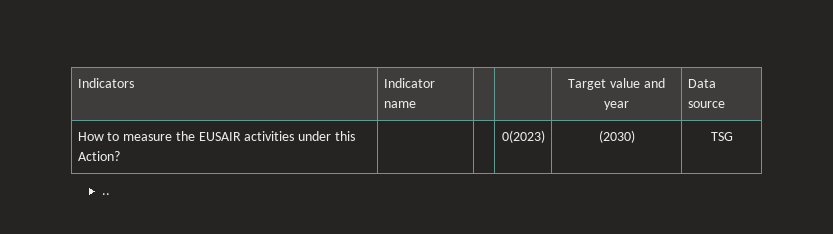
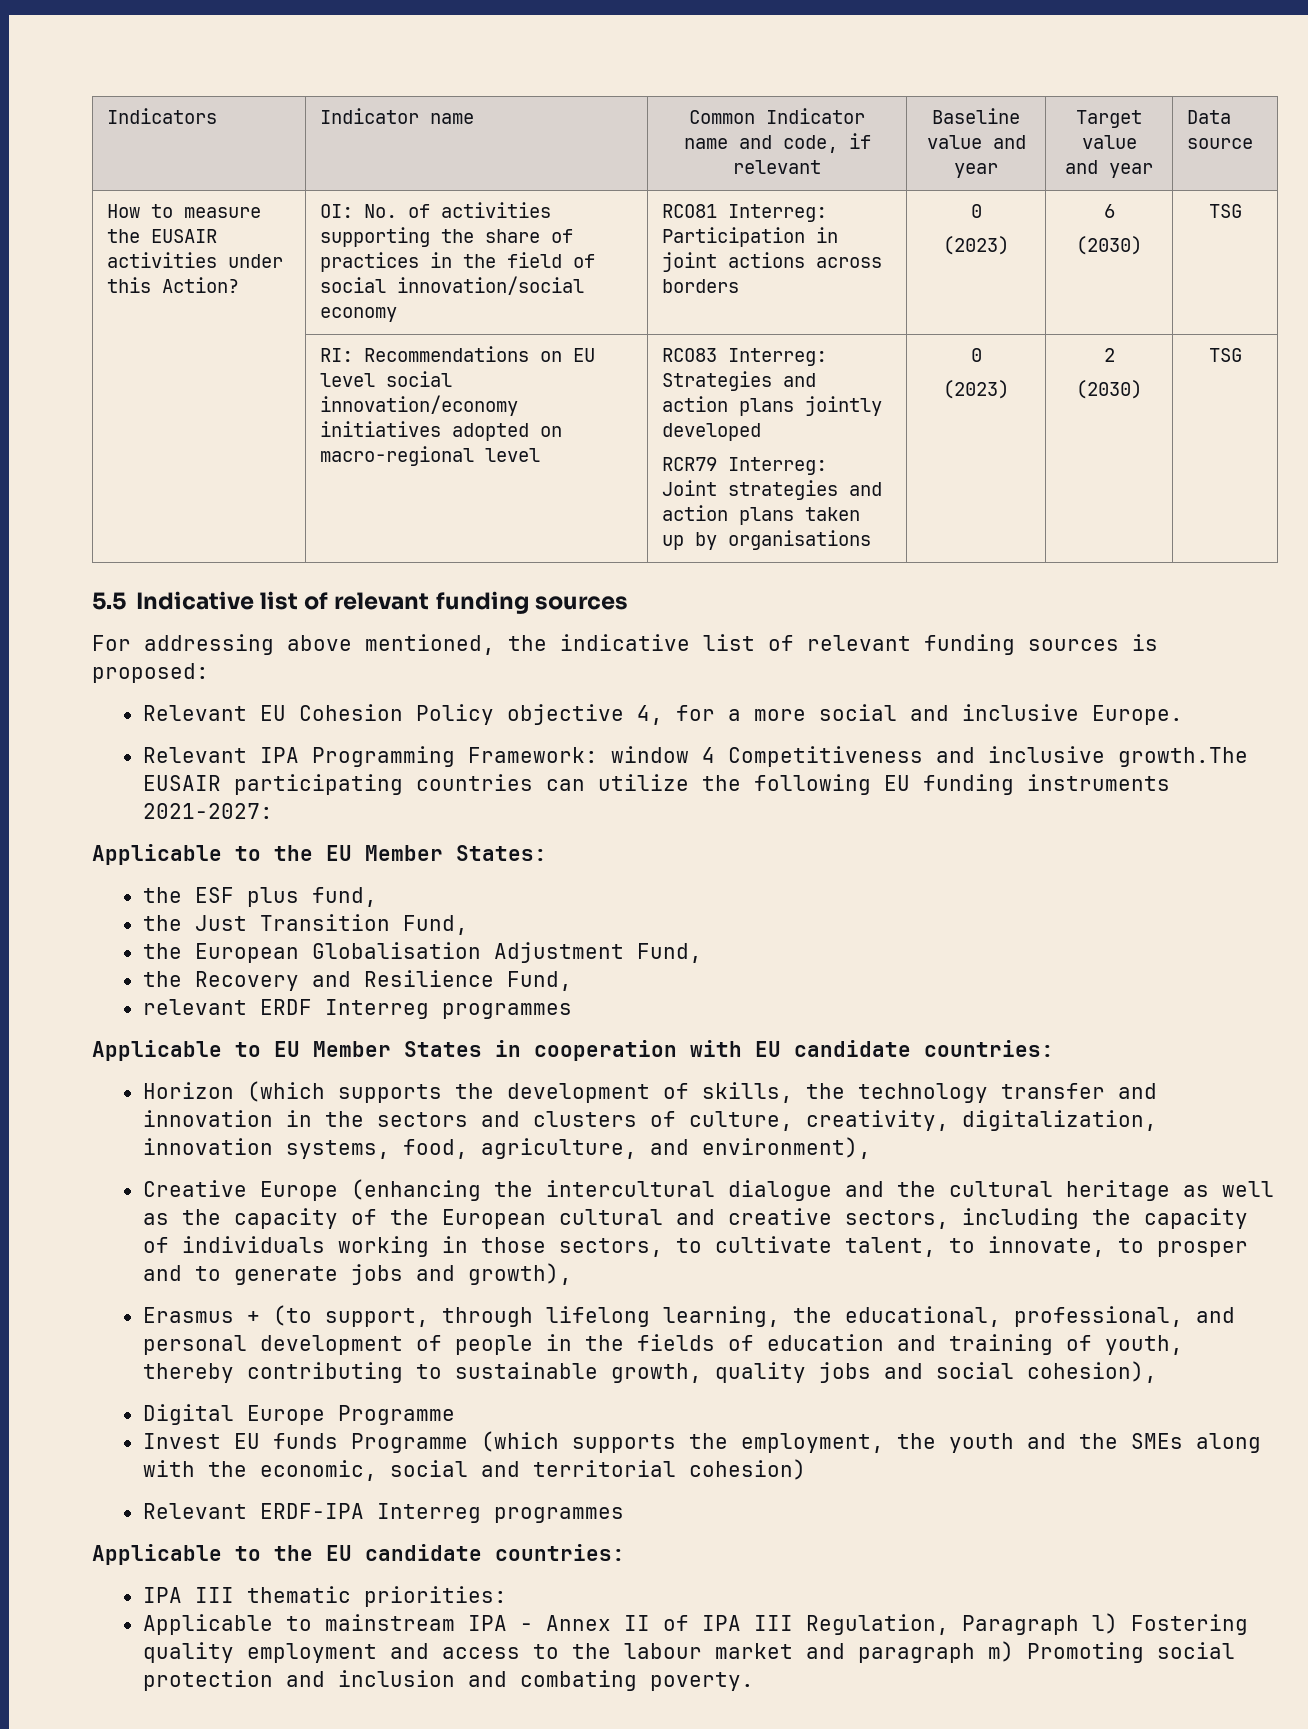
- Indicators | Indicator name | | | Target value and year | Data source
+ Indicators | Indicator name | Common Indicator name and code, if relevant | Baseline value and year | Target value and year | Data source
- How to measure the EUSAIR activities under this Action? | | | 0(2023) | (2030) | TSG
- ..
+ How to measure the EUSAIR activities under this Action? | OI: No. of activities supporting the share of practices in the field of social innovation/social economy | RCO81 Interreg: Participation in joint actions across borders | 0
+ (2023) | 6
+ (2030) | TSG
+ | RI: Recommendations on EU level social innovation/economy initiatives adopted on macro-regional level | RCO83 Interreg: Strategies and action plans jointly developed
+ RCR79 Interreg: Joint strategies and action plans taken up by organisations | 0
+ (2023) | 2
+ (2030) | TSG
+ 5.5 Indicative list of relevant funding sources
+ For addressing above mentioned, the indicative list of relevant funding sources is proposed:
+ Relevant EU Cohesion Policy objective 4, for a more social and inclusive Europe.
+ Relevant IPA Programming Framework: window 4 Competitiveness and inclusive growth.The EUSAIR participating countries can utilize the following EU funding instruments 2021-2027:
+ Applicable to the EU Member States:
+ the ESF plus fund,
+ the Just Transition Fund,
+ the European Globalisation Adjustment Fund,
+ the Recovery and Resilience Fund,
+ relevant ERDF Interreg programmes
+ Applicable to EU Member States in cooperation with EU candidate countries:
+ Horizon (which supports the development of skills, the technology transfer and innovation in the sectors and clusters of culture, creativity, digitalization, innovation systems, food, agriculture, and environment),
+ Creative Europe (enhancing the intercultural dialogue and the cultural heritage as well as the capacity of the European cultural and creative sectors, including the capacity of individuals working in those sectors, to cultivate talent, to innovate, to prosper and to generate jobs and growth),
+ Erasmus + (to support, through lifelong learning, the educational, professional, and personal development of people in the fields of education and training of youth, thereby contributing to sustainable growth, quality jobs and social cohesion),
+ Digital Europe Programme
+ Invest EU funds Programme (which supports the employment, the youth and the SMEs along with the economic, social and territorial cohesion)
+ Relevant ERDF-IPA Interreg programmes
+ Applicable to the EU candidate countries:
+ IPA III thematic priorities:
+ Applicable to mainstream IPA - Annex II of IPA III Regulation, Paragraph l) Fostering quality employment and access to the labour market and paragraph m) Promoting social protection and inclusion and combating poverty.

